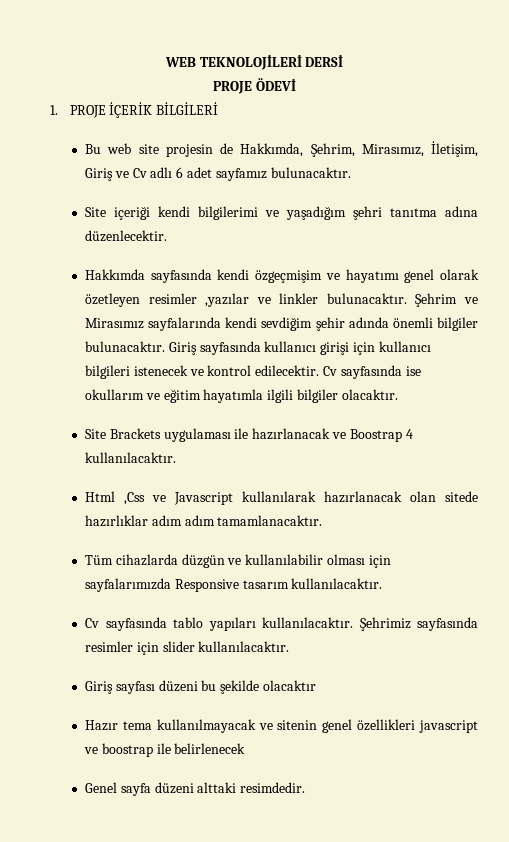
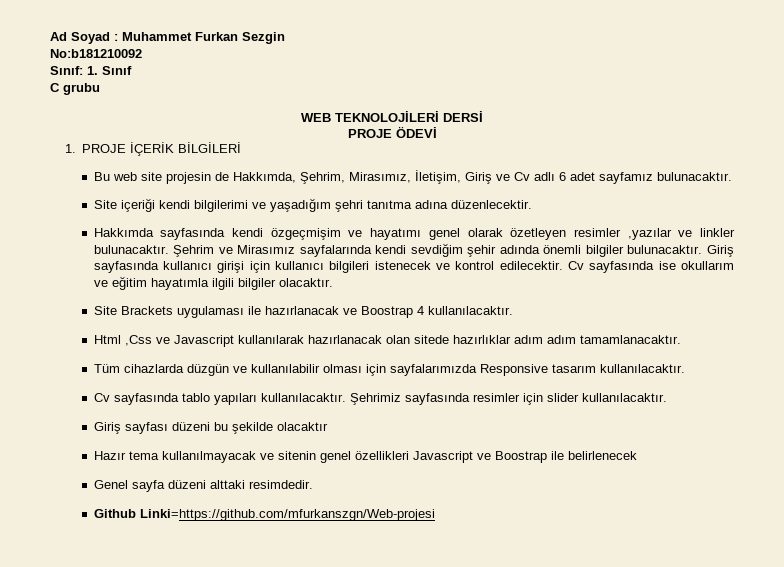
+ Ad Soyad : Muhammet Furkan Sezgin
+ No:b181210092
+ Sınıf: 1. Sınıf
+ C grubu
- Hazır tema kullanılmayacak ve sitenin genel özellikleri javascript ve boostrap ile belirlenecek
+ Hazır tema kullanılmayacak ve sitenin genel özellikleri Javascript ve Boostrap ile belirlenecek
+ Github Linki=https://github.com/mfurkanszgn/Web-projesi

